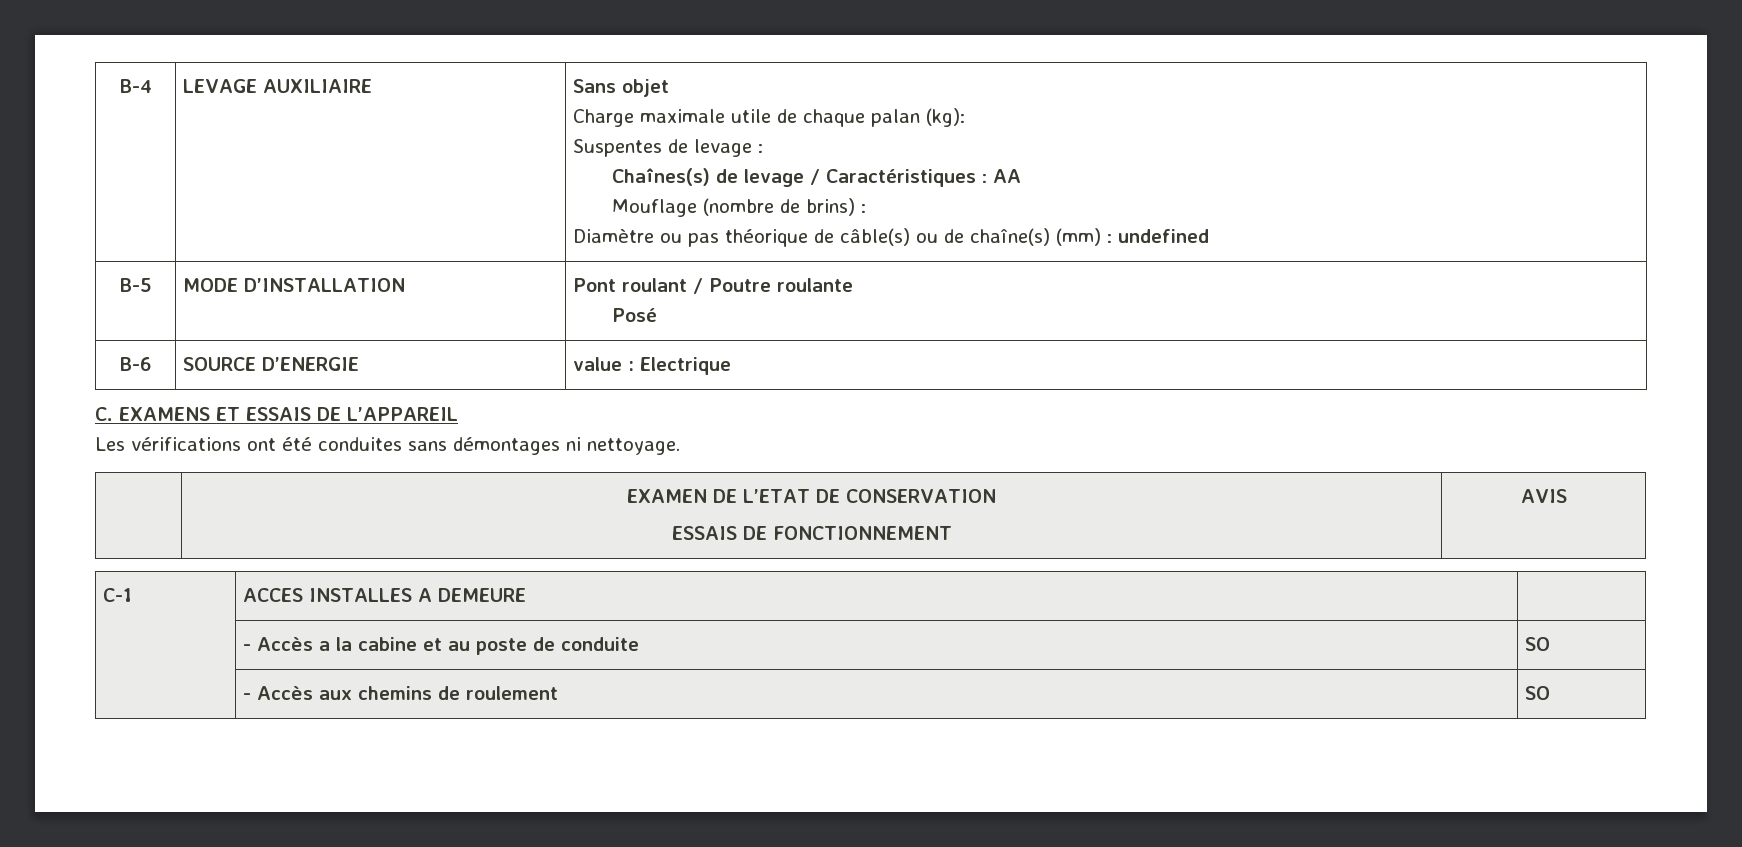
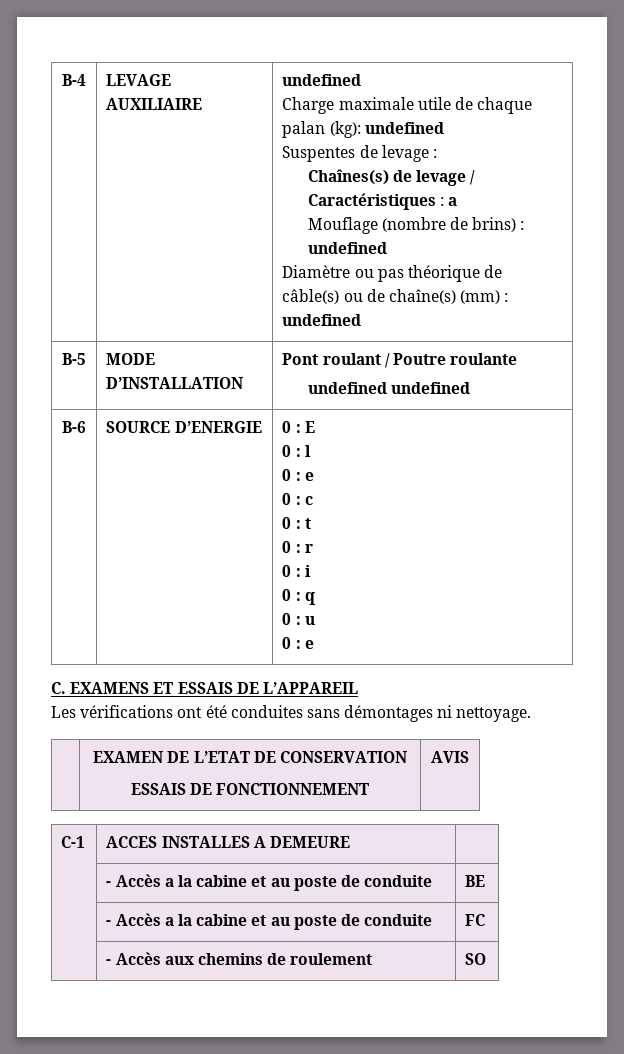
- LEVAGE AUXILIAIRE | Sans objet
+ LEVAGE AUXILIAIRE | undefined
- Charge maximale utile de chaque palan (kg):
+ Charge maximale utile de chaque palan (kg): undefined
- Chaînes(s) de levage / Caractéristiques : AA
+ Chaînes(s) de levage / Caractéristiques : a
- Mouflage (nombre de brins) :
+ Mouflage (nombre de brins) : undefined
  B-5 | MODE D’INSTALLATION | Pont roulant / Poutre roulante
- Posé
+ undefined undefined
- B-6 | SOURCE D’ENERGIE | value : Electrique
+ B-6 | SOURCE D’ENERGIE | 0 : E
+ 0 : l
+ 0 : e
+ 0 : c
+ 0 : t
+ 0 : r
+ 0 : i
+ 0 : q
+ 0 : u
+ 0 : e
- | - Accès a la cabine et au poste de conduite | SO
+ | - Accès a la cabine et au poste de conduite | BE
+ | - Accès a la cabine et au poste de conduite | FC

